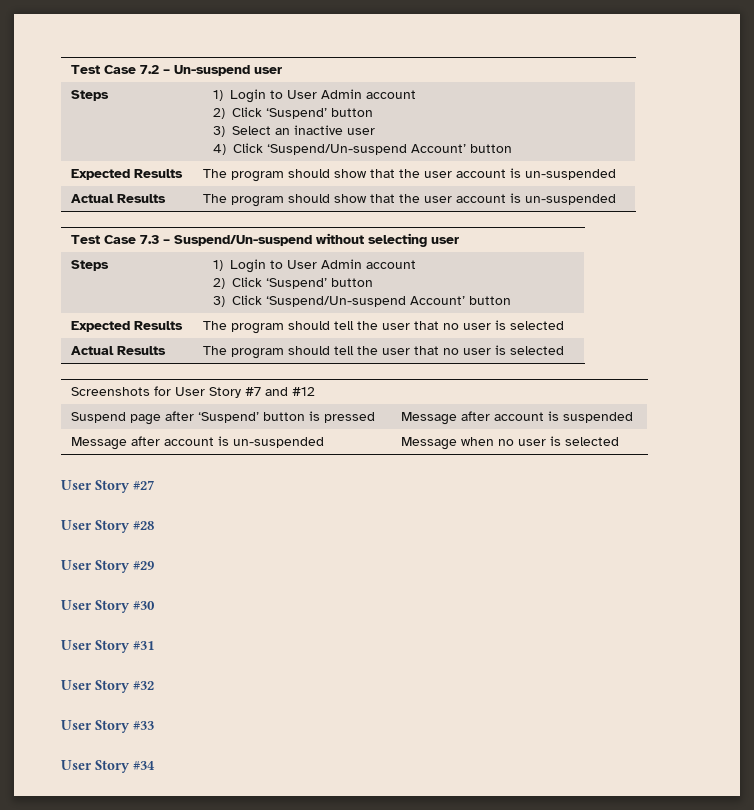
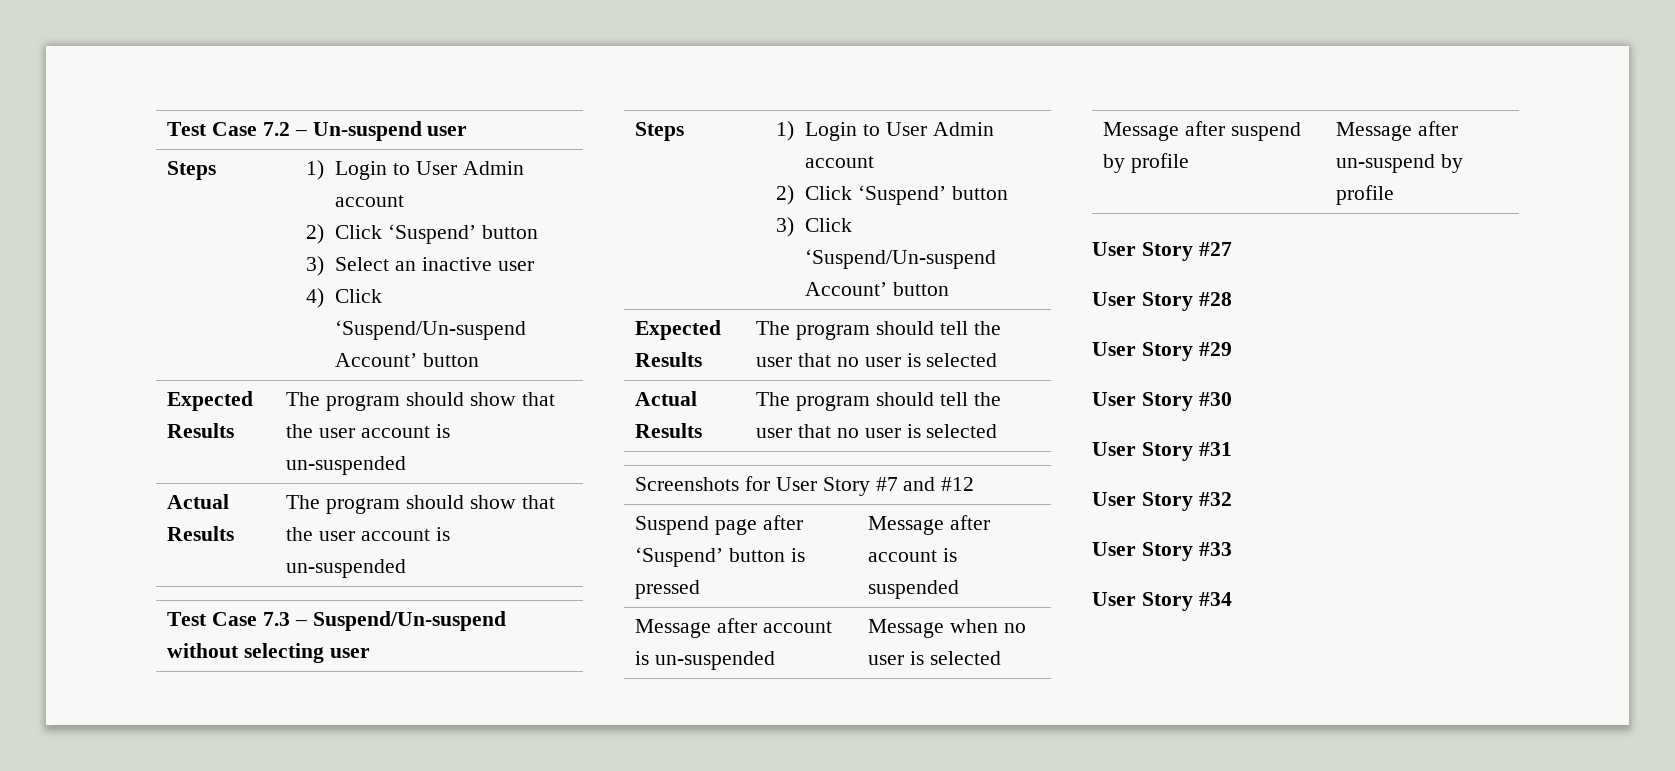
+ Message after suspend by profile | Message after un-suspend by profile

